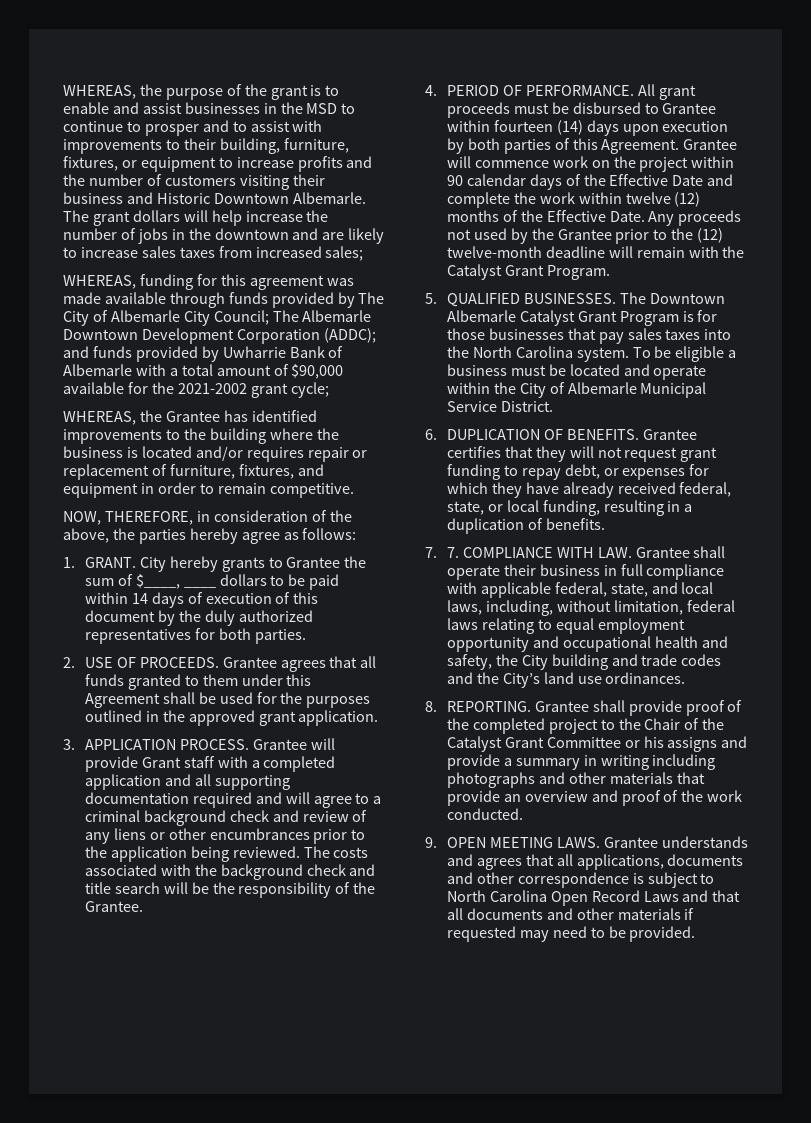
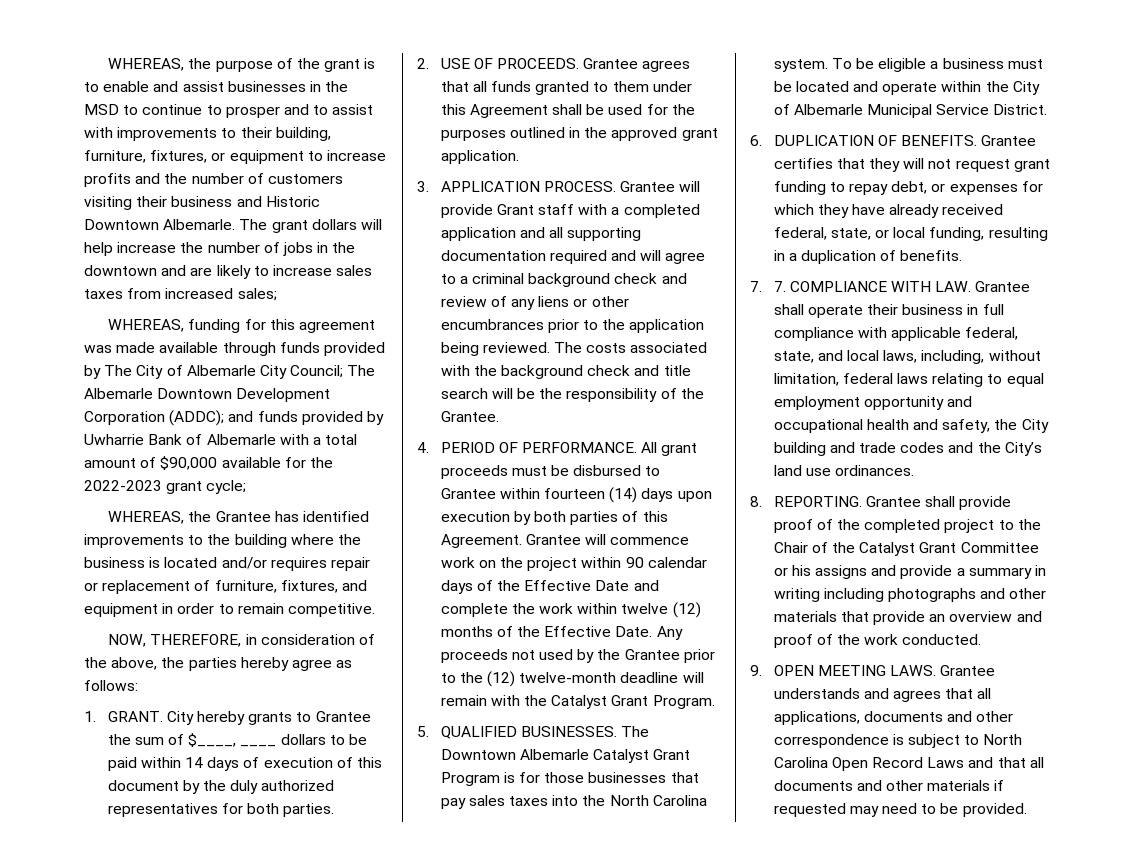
- WHEREAS, funding for this agreement was made available through funds provided by The City of Albemarle City Council; The Albemarle Downtown Development Corporation (ADDC); and funds provided by Uwharrie Bank of Albemarle with a total amount of $90,000 available for the 2021-2002 grant cycle;
+ WHEREAS, funding for this agreement was made available through funds provided by The City of Albemarle City Council; The Albemarle Downtown Development Corporation (ADDC); and funds provided by Uwharrie Bank of Albemarle with a total amount of $90,000 available for the 2022-2023 grant cycle;

